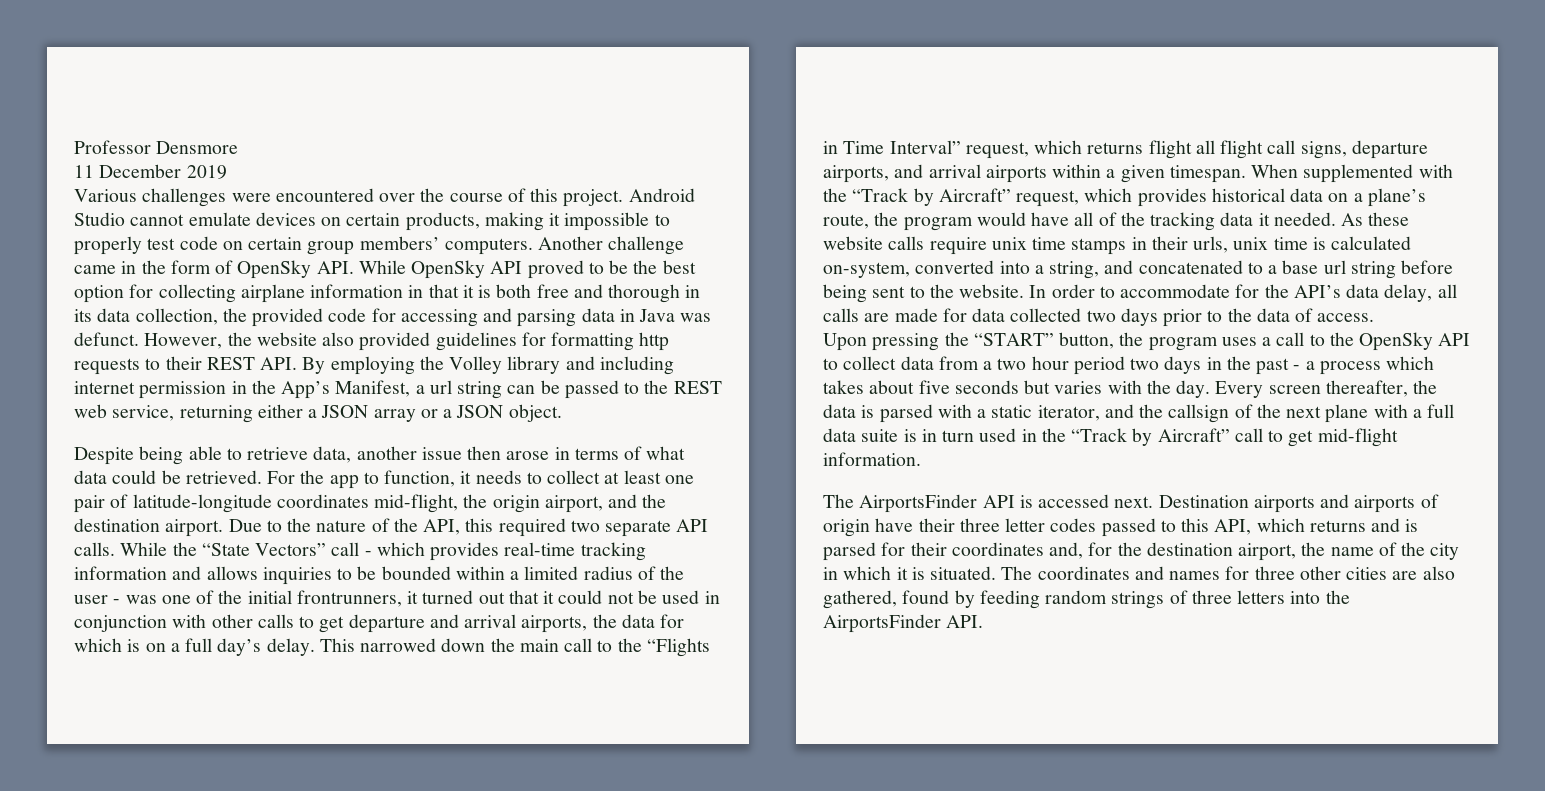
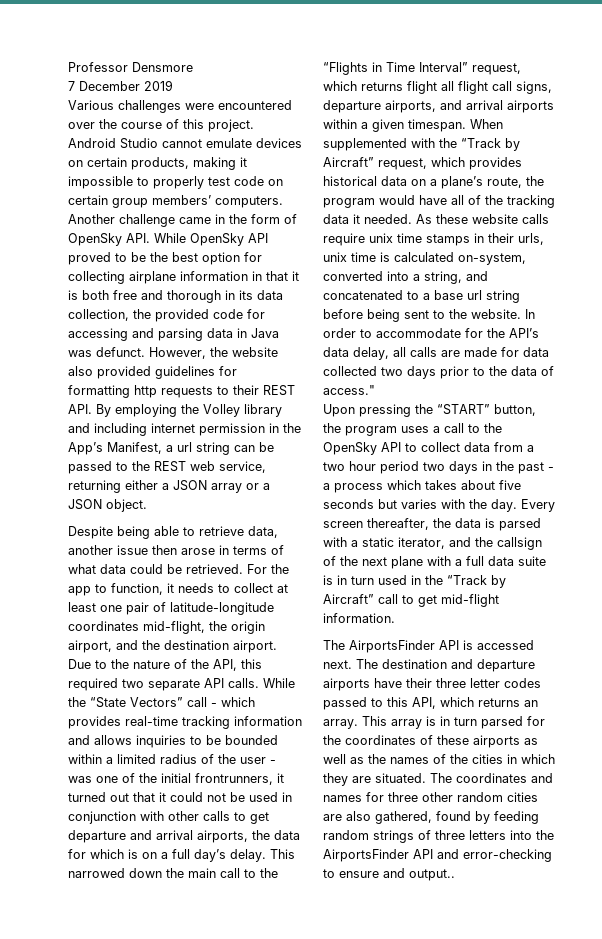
- 11 December 2019
+ 7 December 2019
- In order to accommodate for the API’s data delay, all calls are made for data collected two days prior to the data of access.
+ In order to accommodate for the API’s data delay, all calls are made for data collected two days prior to the data of access."
- Destination airports and airports of origin have their three letter codes passed to this API, which returns and is parsed for their coordinates and, for the destination airport, the name of the city in which it is situated.
+ The destination and departure airports have their three letter codes passed to this API, which returns an array. This array is in turn parsed for the coordinates of these airports as well as the names of the cities in which they are situated.
- The coordinates and names for three other cities are also gathered, found by feeding random strings of three letters into the AirportsFinder API.
+ The coordinates and names for three other random cities are also gathered, found by feeding random strings of three letters into the AirportsFinder API and error-checking to ensure and output..

